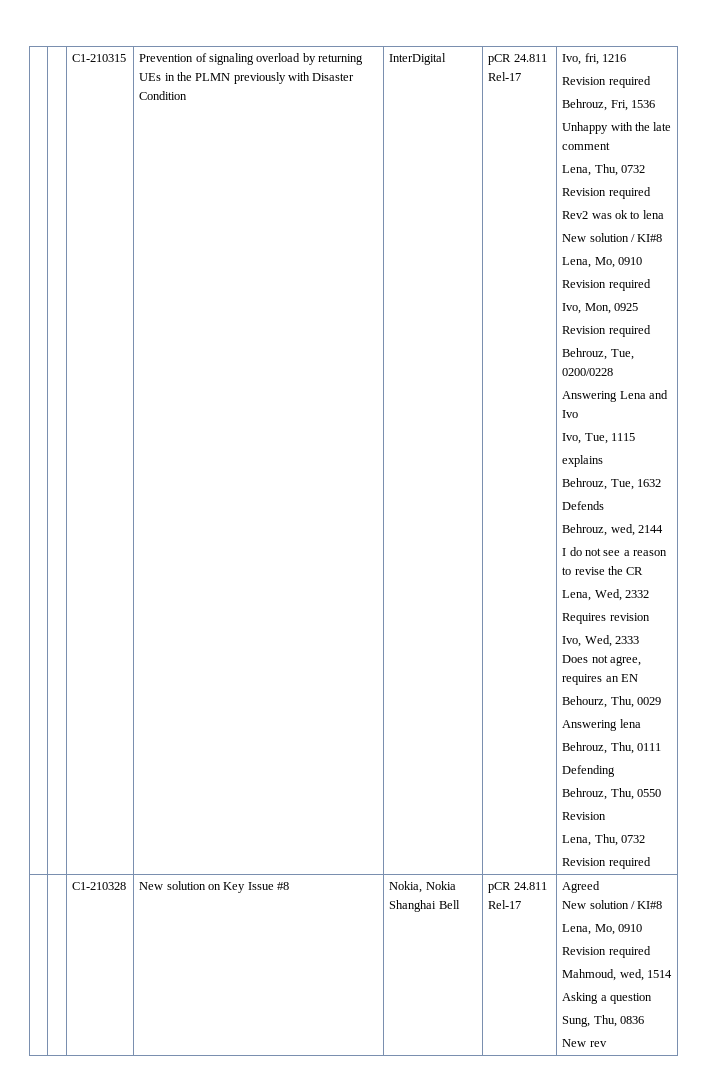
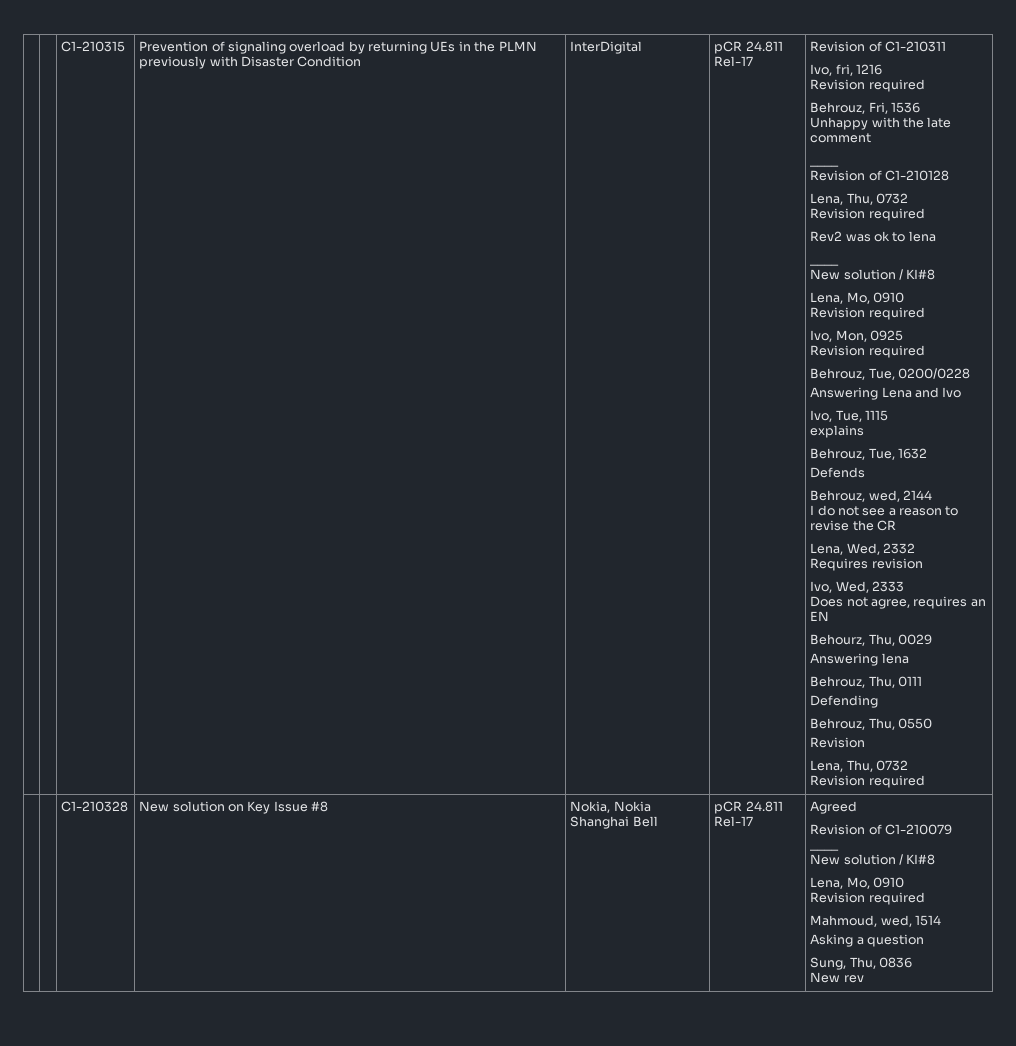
+ Revision of C1-210311
  Unhappy with the late comment
+ ____
+ Revision of C1-210128
  Rev2 was ok to lena
+ ____
  | | C1-210328 | New solution on Key Issue #8 | Nokia, Nokia Shanghai Bell | pCR 24.811 Rel-17 | Agreed
+ Revision of C1-210079
+ ____

